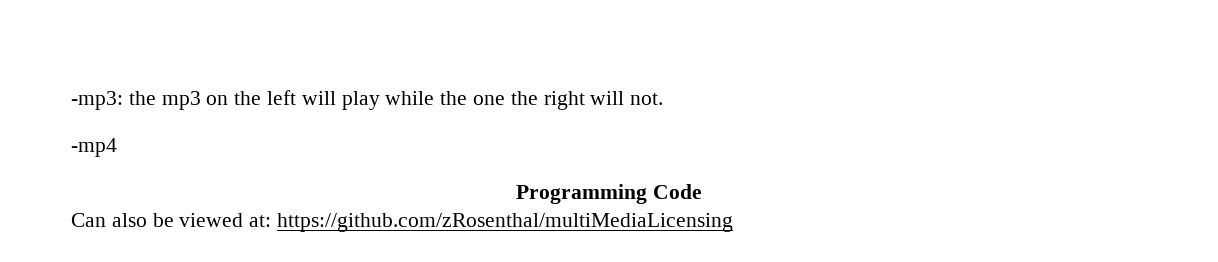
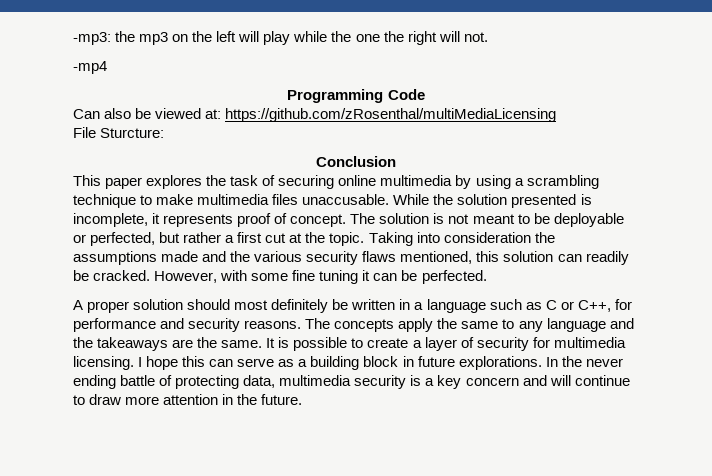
+ File Sturcture:
+ Conclusion
+ This paper explores the task of securing online multimedia by using a scrambling technique to make multimedia files unaccusable. While the solution presented is incomplete, it represents proof of concept. The solution is not meant to be deployable or perfected, but rather a first cut at the topic. Taking into consideration the assumptions made and the various security flaws mentioned, this solution can readily be cracked. However, with some fine tuning it can be perfected.
+ A proper solution should most definitely be written in a language such as C or C++, for performance and security reasons. The concepts apply the same to any language and the takeaways are the same. It is possible to create a layer of security for multimedia licensing. I hope this can serve as a building block in future explorations. In the never ending battle of protecting data, multimedia security is a key concern and will continue to draw more attention in the future.

